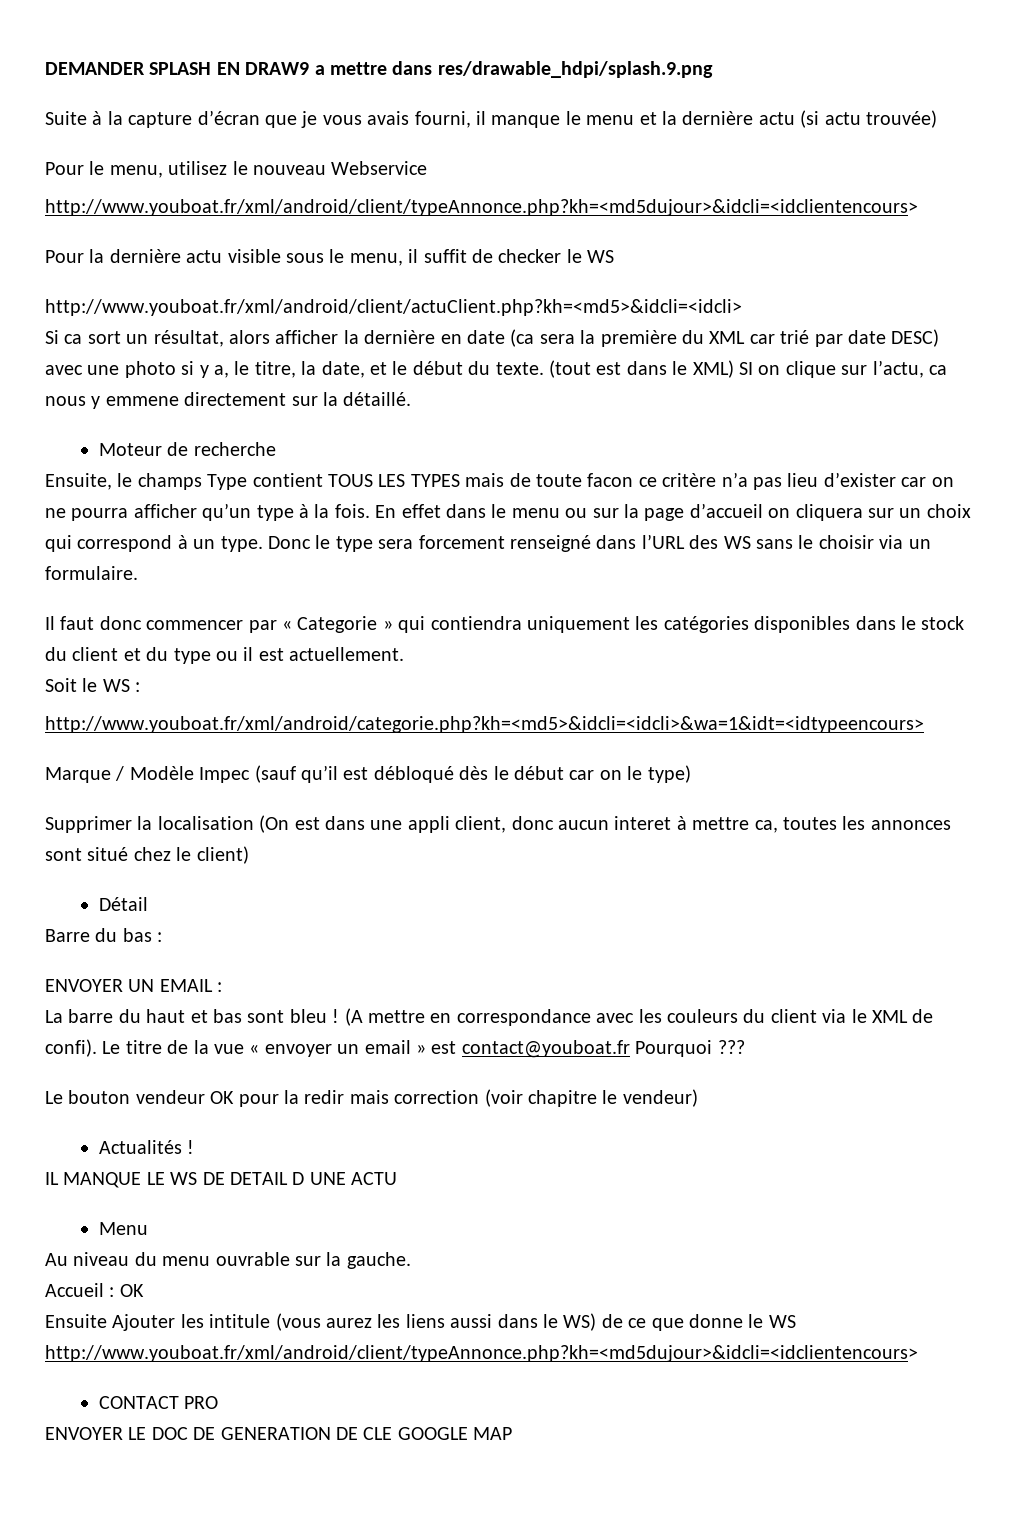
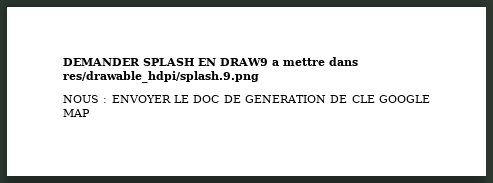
- Suite à la capture d’écran que je vous avais fourni, il manque le menu et la dernière actu (si actu trouvée)
- Pour le menu, utilisez le nouveau Webservice
- http://www.youboat.fr/xml/android/client/typeAnnonce.php?kh=<md5dujour>&idcli=<idclientencours>
- Pour la dernière actu visible sous le menu, il suffit de checker le WS
- http://www.youboat.fr/xml/android/client/actuClient.php?kh=<md5>&idcli=<idcli>
- Si ca sort un résultat, alors afficher la dernière en date (ca sera la première du XML car trié par date DESC) avec une photo si y a, le titre, la date, et le début du texte. (tout est dans le XML) SI on clique sur l’actu, ca nous y emmene directement sur la détaillé.
- Moteur de recherche
- Ensuite, le champs Type contient TOUS LES TYPES mais de toute facon ce critère n’a pas lieu d’exister car on ne pourra afficher qu’un type à la fois. En effet dans le menu ou sur la page d’accueil on cliquera sur un choix qui correspond à un type. Donc le type sera forcement renseigné dans l’URL des WS sans le choisir via un formulaire.
- Il faut donc commencer par « Categorie » qui contiendra uniquement les catégories disponibles dans le stock du client et du type ou il est actuellement.
- Soit le WS :
- http://www.youboat.fr/xml/android/categorie.php?kh=<md5>&idcli=<idcli>&wa=1&idt=<idtypeencours>
- Marque / Modèle Impec (sauf qu’il est débloqué dès le début car on le type)
- Supprimer la localisation (On est dans une appli client, donc aucun interet à mettre ca, toutes les annonces sont situé chez le client)
- Détail
- Barre du bas :
- ENVOYER UN EMAIL :
- La barre du haut et bas sont bleu ! (A mettre en correspondance avec les couleurs du client via le XML de confi). Le titre de la vue « envoyer un email » est contact@youboat.fr Pourquoi ???
- Le bouton vendeur OK pour la redir mais correction (voir chapitre le vendeur)
- Actualités !
- IL MANQUE LE WS DE DETAIL D UNE ACTU
- Menu
- Au niveau du menu ouvrable sur la gauche.
- Accueil : OK
- Ensuite Ajouter les intitule (vous aurez les liens aussi dans le WS) de ce que donne le WS http://www.youboat.fr/xml/android/client/typeAnnonce.php?kh=<md5dujour>&idcli=<idclientencours>
- CONTACT PRO
- ENVOYER LE DOC DE GENERATION DE CLE GOOGLE MAP
+ NOUS : ENVOYER LE DOC DE GENERATION DE CLE GOOGLE MAP

